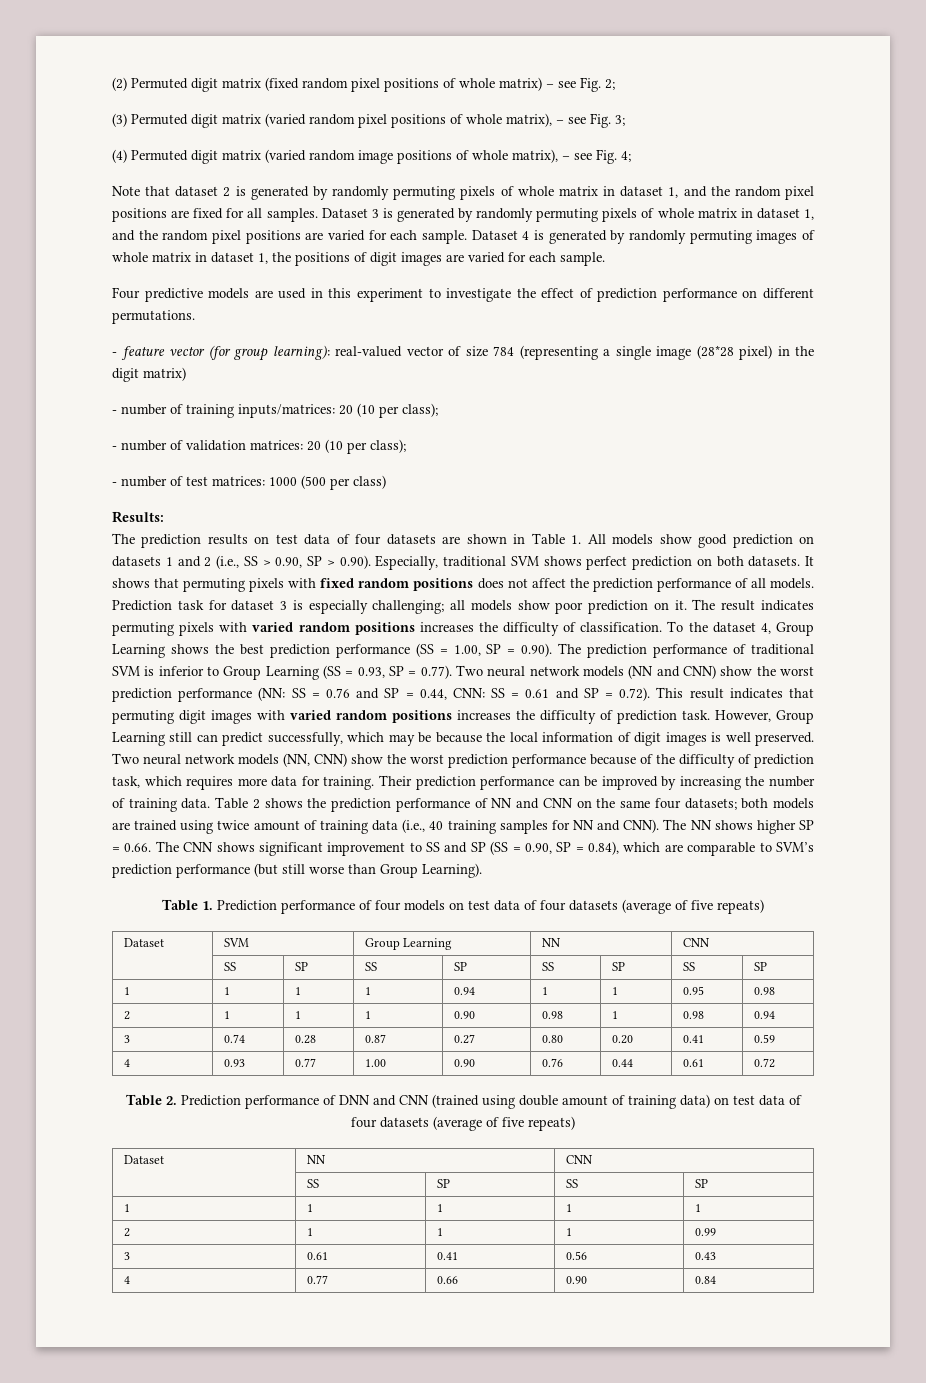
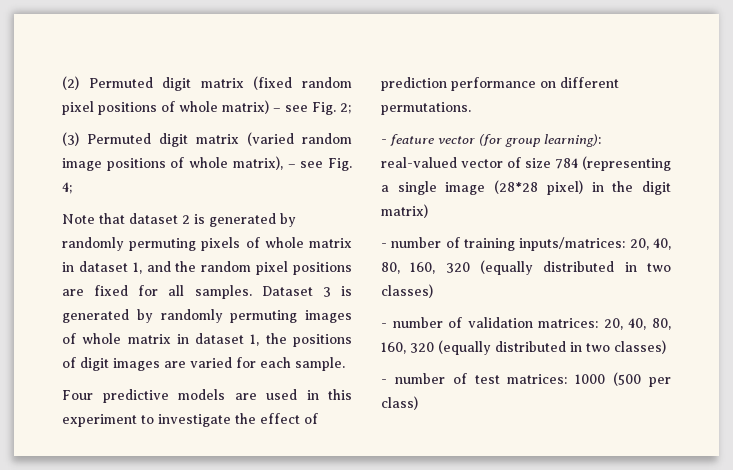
- (3) Permuted digit matrix (varied random pixel positions of whole matrix), – see Fig. 3;
- (4) Permuted digit matrix (varied random image positions of whole matrix), – see Fig. 4;
+ (3) Permuted digit matrix (varied random image positions of whole matrix), – see Fig. 4;
- Dataset 3 is generated by randomly permuting pixels of whole matrix in dataset 1, and the random pixel positions are varied for each sample. Dataset 4 is generated by randomly permuting images of whole matrix in dataset 1, the positions of digit images are varied for each sample.
+ Dataset 3 is generated by randomly permuting images of whole matrix in dataset 1, the positions of digit images are varied for each sample.
- - number of training inputs/matrices: 20 (10 per class);
+ - number of training inputs/matrices: 20, 40, 80, 160, 320 (equally distributed in two classes)
- - number of validation matrices: 20 (10 per class);
+ - number of validation matrices: 20, 40, 80, 160, 320 (equally distributed in two classes)
- Results:
- The prediction results on test data of four datasets are shown in Table 1. All models show good prediction on datasets 1 and 2 (i.e., SS > 0.90, SP > 0.90). Especially, traditional SVM shows perfect prediction on both datasets. It shows that permuting pixels with fixed random positions does not affect the prediction performance of all models. Prediction task for dataset 3 is especially challenging; all models show poor prediction on it. The result indicates permuting pixels with varied random positions increases the difficulty of classification. To the dataset 4, Group Learning shows the best prediction performance (SS = 1.00, SP = 0.90). The prediction performance of traditional SVM is inferior to Group Learning (SS = 0.93, SP = 0.77). Two neural network models (NN and CNN) show the worst prediction performance (NN: SS = 0.76 and SP = 0.44, CNN: SS = 0.61 and SP = 0.72). This result indicates that permuting digit images with varied random positions increases the difficulty of prediction task. However, Group Learning still can predict successfully, which may be because the local information of digit images is well preserved. Two neural network models (NN, CNN) show the worst prediction performance because of the difficulty of prediction task, which requires more data for training. Their prediction performance can be improved by increasing the number of training data. Table 2 shows the prediction performance of NN and CNN on the same four datasets; both models are trained using twice amount of training data (i.e., 40 training samples for NN and CNN). The NN shows higher SP = 0.66. The CNN shows significant improvement to SS and SP (SS = 0.90, SP = 0.84), which are comparable to SVM’s prediction performance (but still worse than Group Learning).
- Table 1. Prediction performance of four models on test data of four datasets (average of five repeats)
- Dataset | SVM | Group Learning | NN | CNN
- | SS | SP | SS | SP | SS | SP | SS | SP
- 1 | 1 | 1 | 1 | 0.94 | 1 | 1 | 0.95 | 0.98
- 2 | 1 | 1 | 1 | 0.90 | 0.98 | 1 | 0.98 | 0.94
- 3 | 0.74 | 0.28 | 0.87 | 0.27 | 0.80 | 0.20 | 0.41 | 0.59
- 4 | 0.93 | 0.77 | 1.00 | 0.90 | 0.76 | 0.44 | 0.61 | 0.72
- Table 2. Prediction performance of DNN and CNN (trained using double amount of training data) on test data of four datasets (average of five repeats)
- Dataset | NN | CNN
- | SS | SP | SS | SP
- 1 | 1 | 1 | 1 | 1
- 2 | 1 | 1 | 1 | 0.99
- 3 | 0.61 | 0.41 | 0.56 | 0.43
- 4 | 0.77 | 0.66 | 0.90 | 0.84

